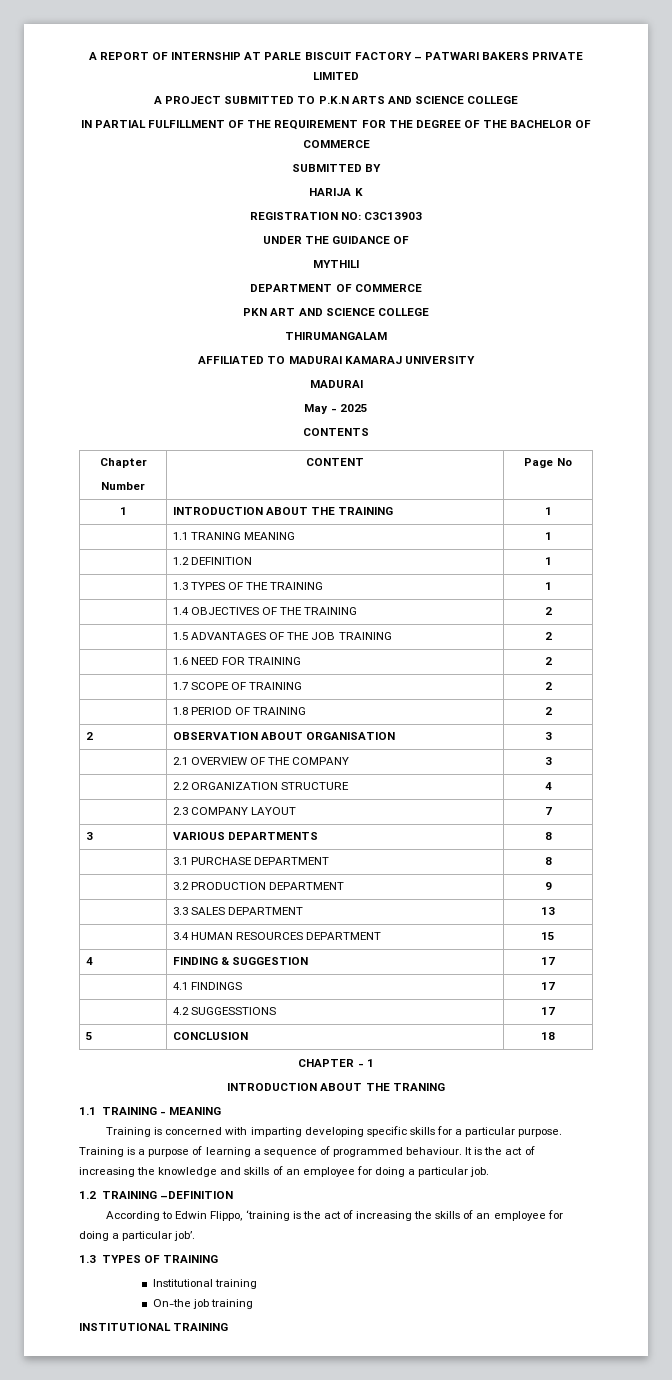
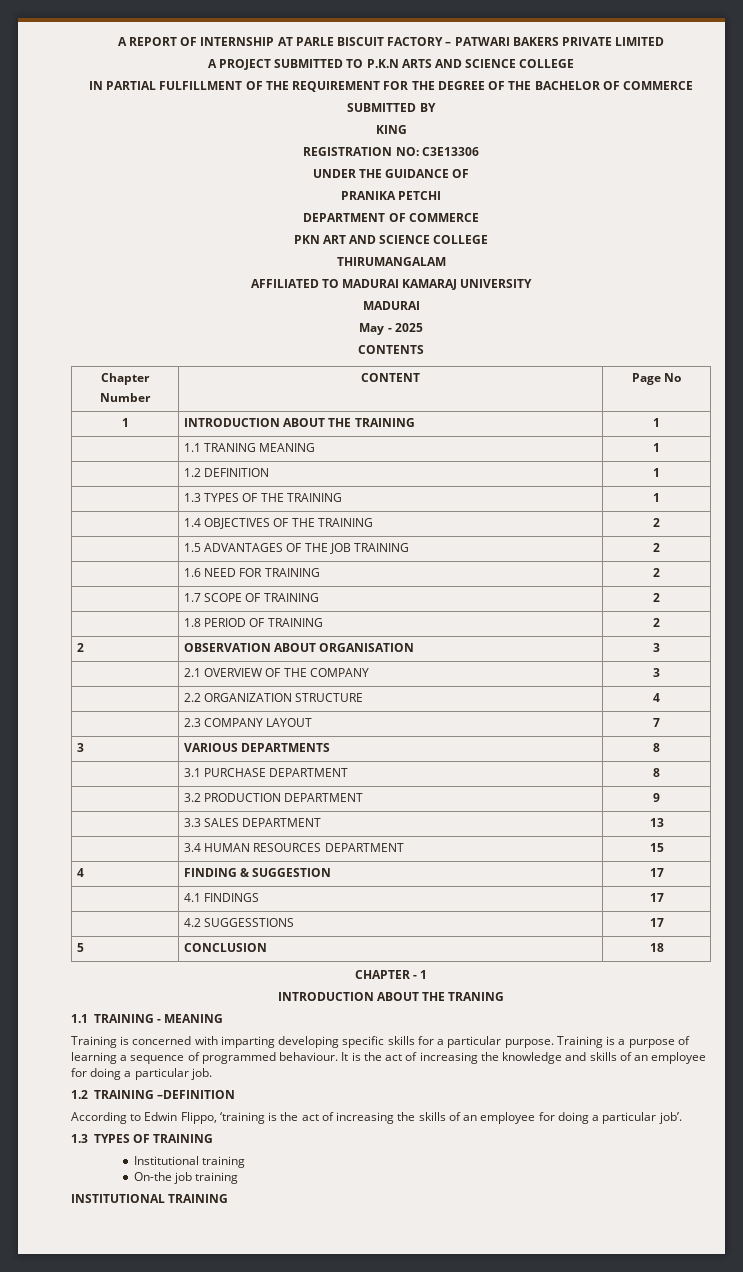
- HARIJA K
+ KING
- REGISTRATION NO: C3C13903
+ REGISTRATION NO: C3E13306
- MYTHILI
+ PRANIKA PETCHI

